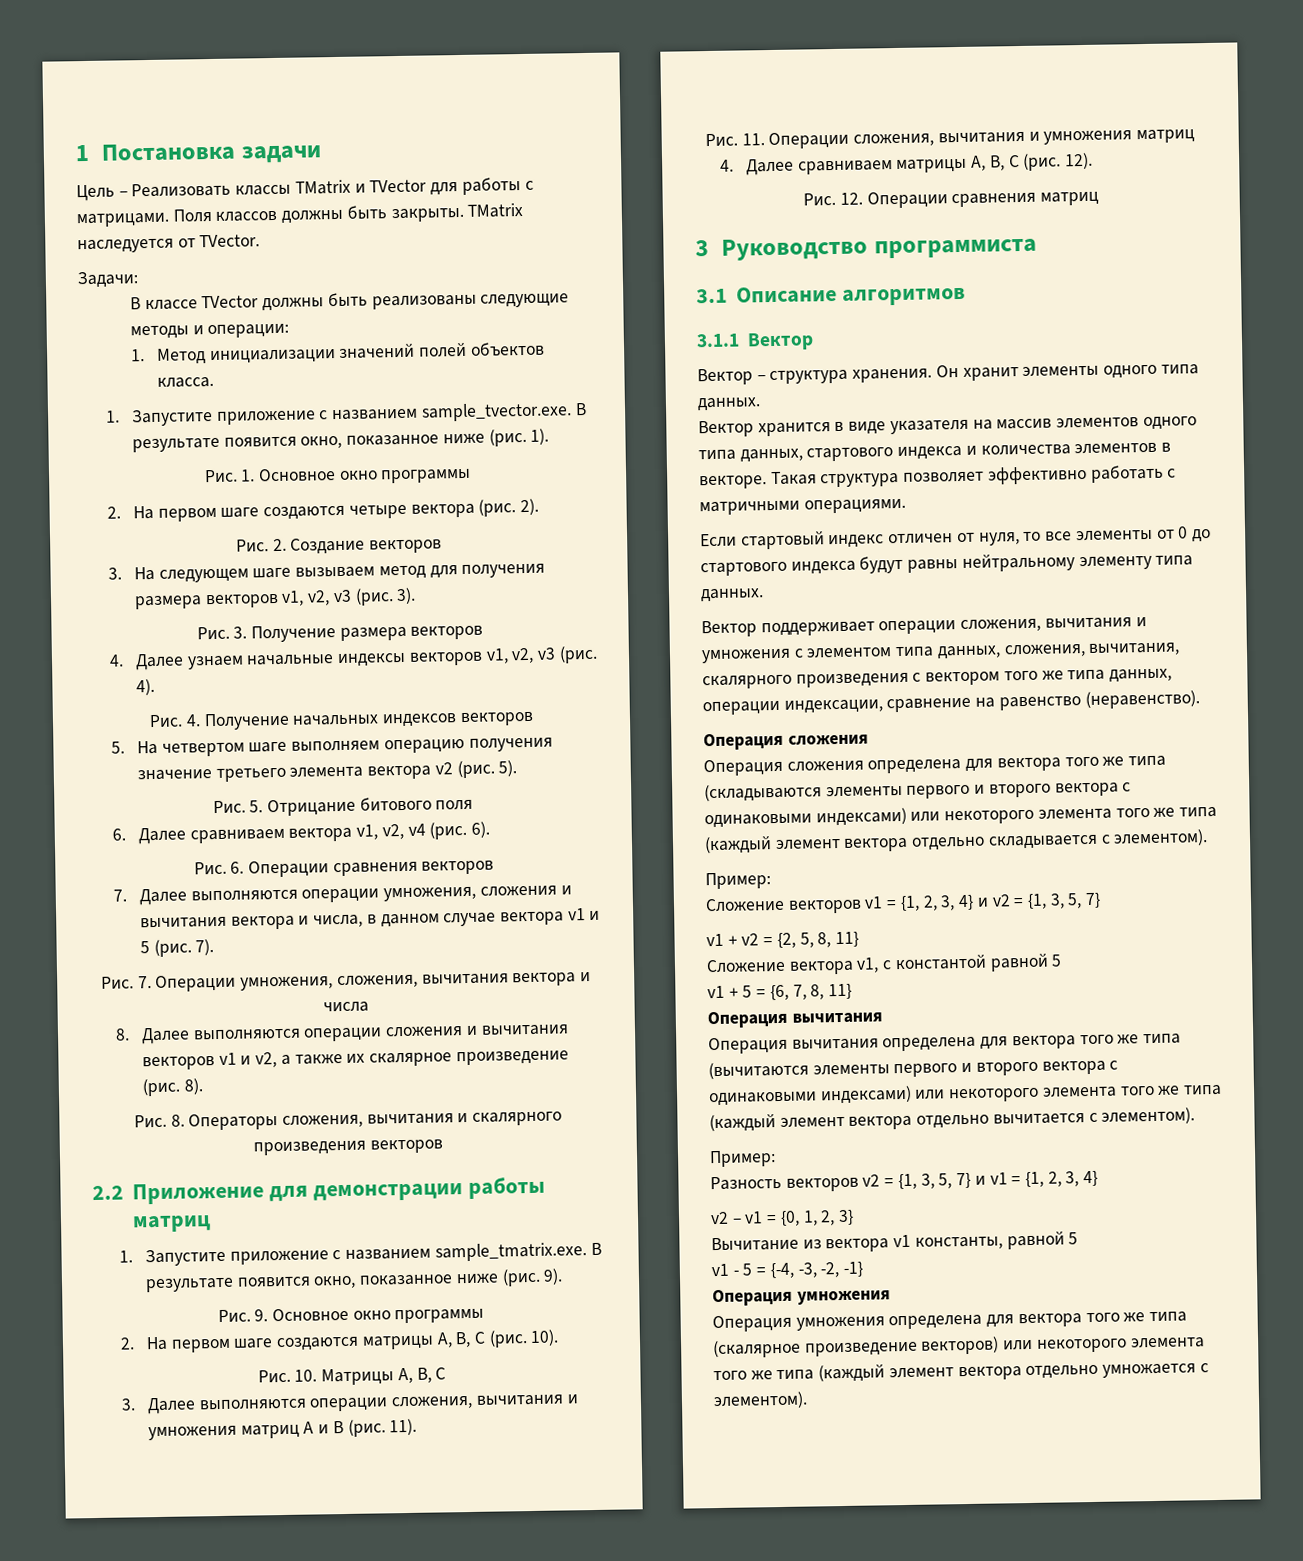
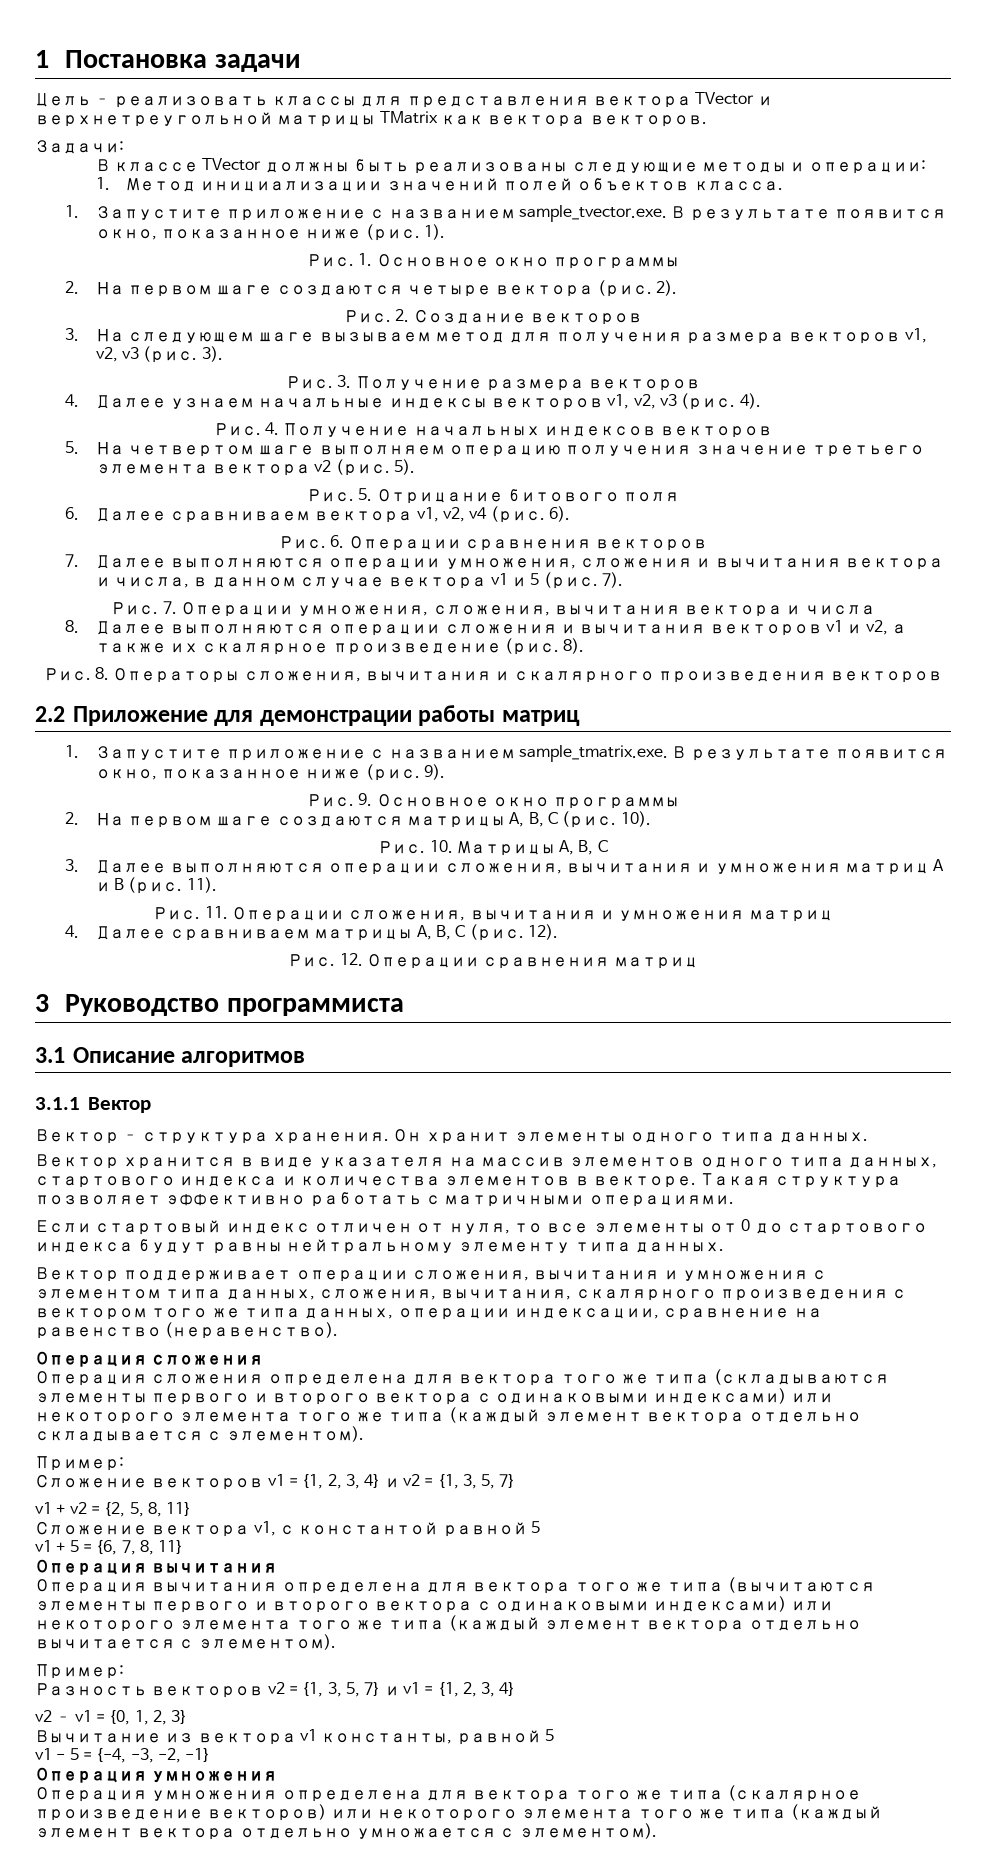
- Цель – Реализовать классы TMatrix и TVector для работы с матрицами. Поля классов должны быть закрыты. TMatrix наследуется от TVector.
+ Цель – реализовать классы для представления вектора TVector и верхнетреугольной матрицы TMatrix как вектора векторов.

